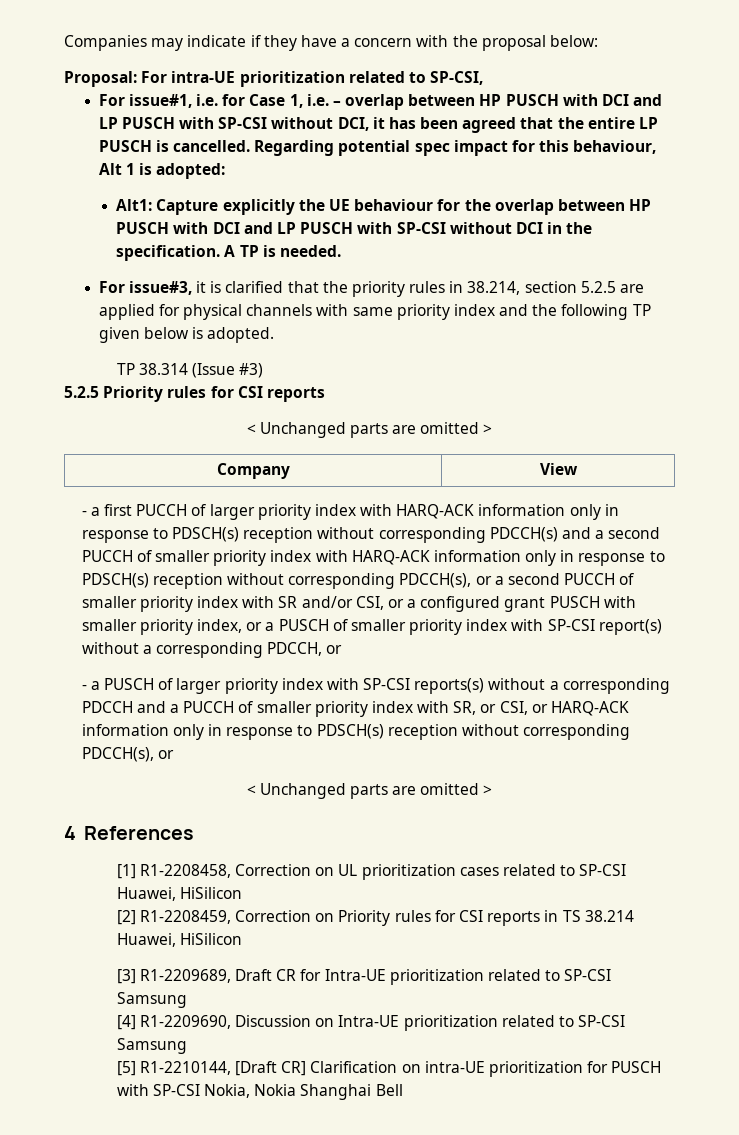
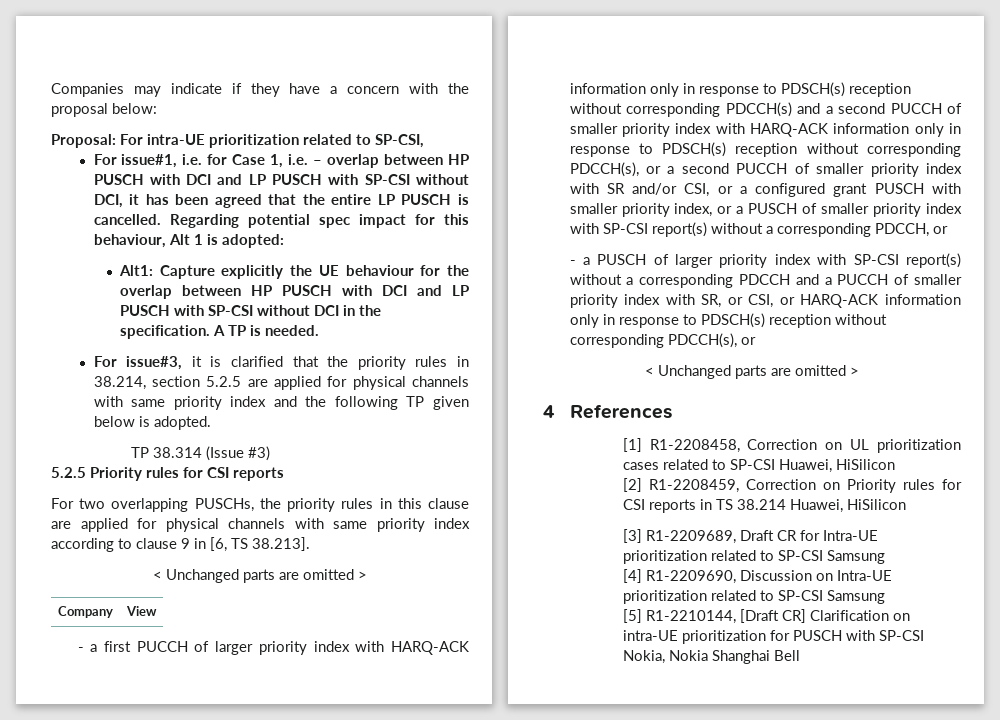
+ For two overlapping PUSCHs, the priority rules in this clause are applied for physical channels with same priority index according to clause 9 in [6, TS 38.213].
- - a PUSCH of larger priority index with SP-CSI reports(s) without a corresponding PDCCH and a PUCCH of smaller priority index with SR, or CSI, or HARQ-ACK information only in response to PDSCH(s) reception without corresponding PDCCH(s), or
+ - a PUSCH of larger priority index with SP-CSI report(s) without a corresponding PDCCH and a PUCCH of smaller priority index with SR, or CSI, or HARQ-ACK information only in response to PDSCH(s) reception without corresponding PDCCH(s), or

